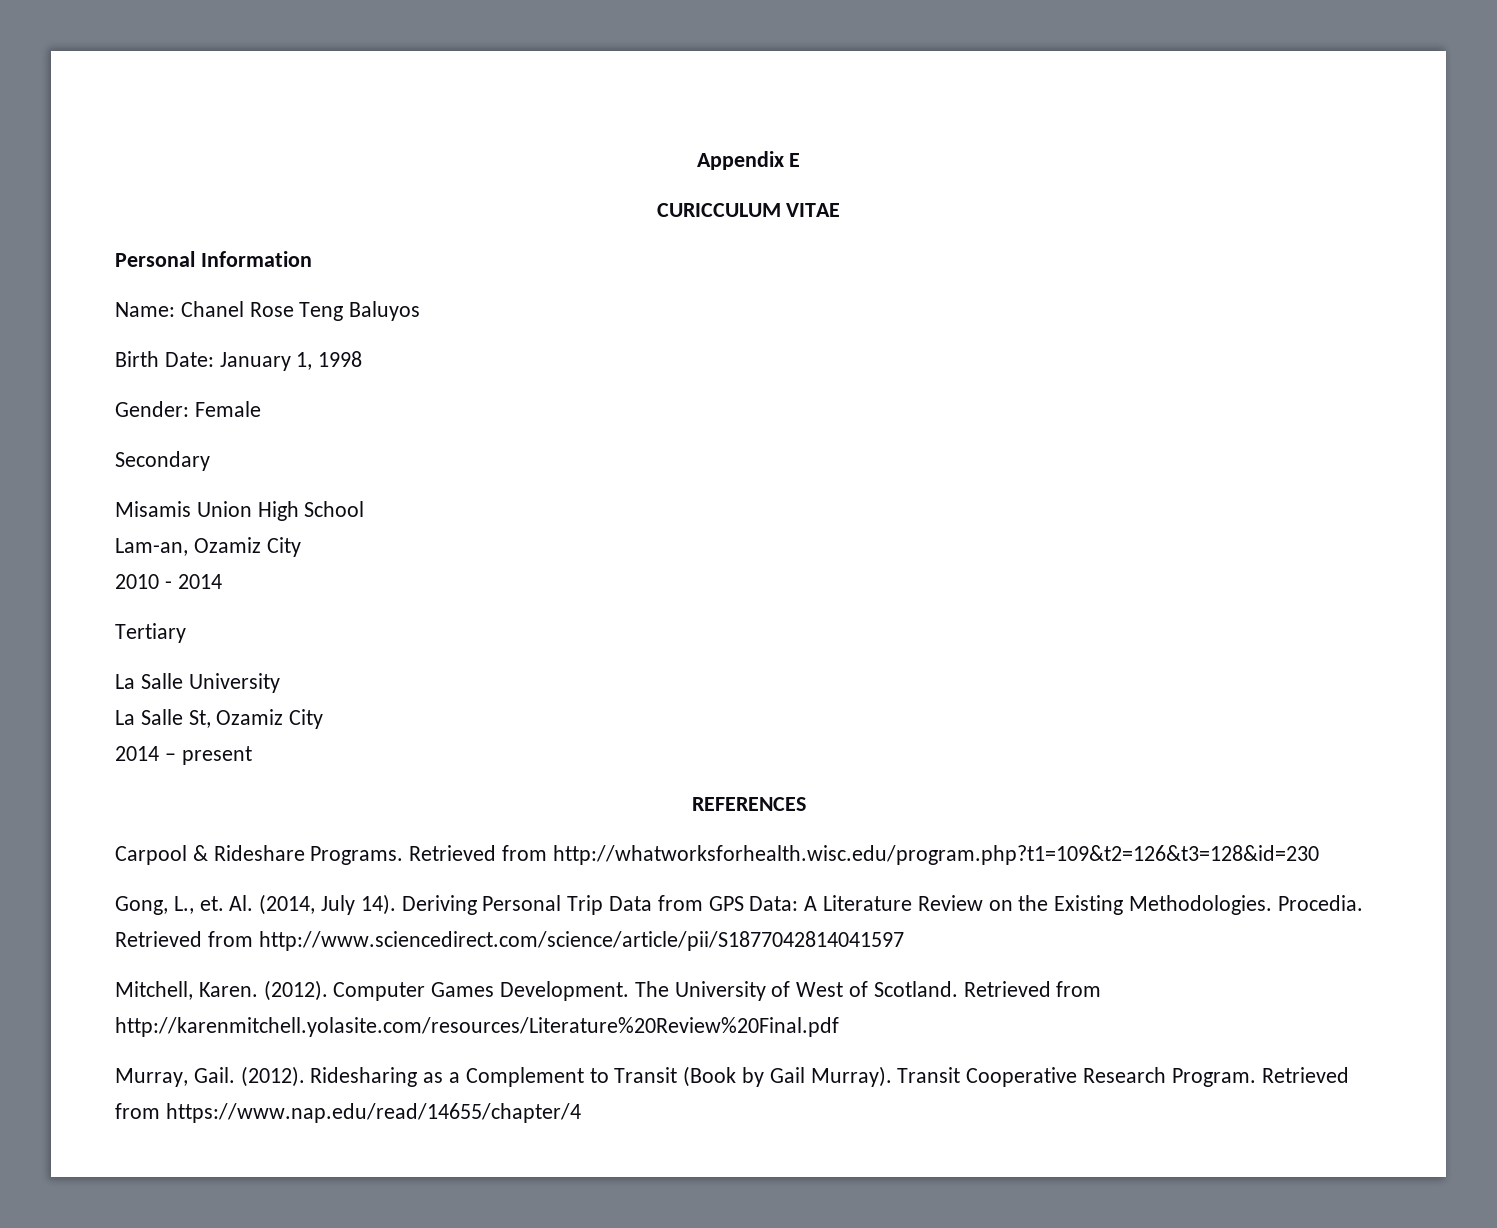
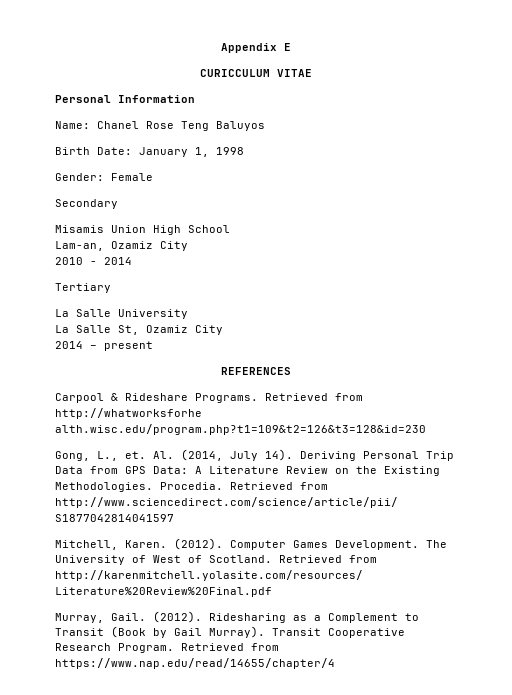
- Retrieved from http://whatworksforhealth.wisc.edu/program.php?t1=109&t2=126&t3=128&id=230
+ Retrieved from http://whatworksforhe alth.wisc.edu/program.php?t1=109&t2=126&t3=128&id=230

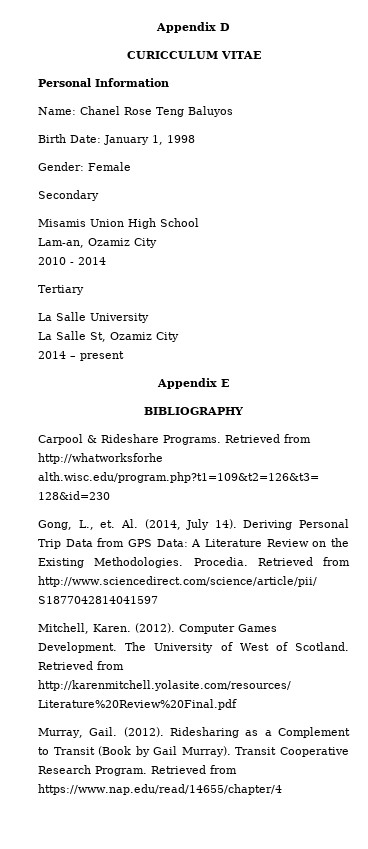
- Appendix E
+ Appendix D
- REFERENCES
+ Appendix E
+ BIBLIOGRAPHY

